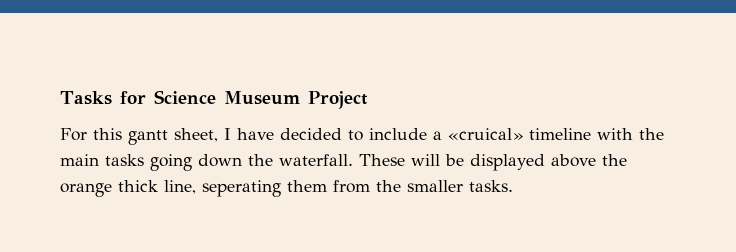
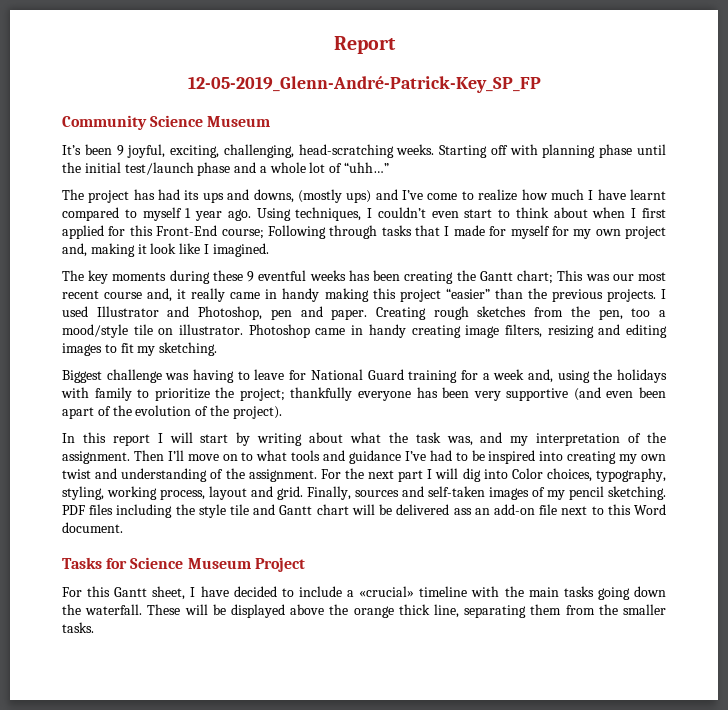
+ Report
+ 12-05-2019_Glenn-André-Patrick-Key_SP_FP
+ Community Science Museum
+ It’s been 9 joyful, exciting, challenging, head-scratching weeks. Starting off with planning phase until the initial test/launch phase and a whole lot of “uhh…”
+ The project has had its ups and downs, (mostly ups) and I’ve come to realize how much I have learnt compared to myself 1 year ago. Using techniques, I couldn’t even start to think about when I first applied for this Front-End course; Following through tasks that I made for myself for my own project and, making it look like I imagined.
+ The key moments during these 9 eventful weeks has been creating the Gantt chart; This was our most recent course and, it really came in handy making this project “easier” than the previous projects. I used Illustrator and Photoshop, pen and paper. Creating rough sketches from the pen, too a mood/style tile on illustrator. Photoshop came in handy creating image filters, resizing and editing images to fit my sketching.
+ Biggest challenge was having to leave for National Guard training for a week and, using the holidays with family to prioritize the project; thankfully everyone has been very supportive (and even been apart of the evolution of the project).
+ In this report I will start by writing about what the task was, and my interpretation of the assignment. Then I’ll move on to what tools and guidance I’ve had to be inspired into creating my own twist and understanding of the assignment. For the next part I will dig into Color choices, typography, styling, working process, layout and grid. Finally, sources and self-taken images of my pencil sketching. PDF files including the style tile and Gantt chart will be delivered ass an add-on file next to this Word document.
- For this gantt sheet, I have decided to include a «cruical» timeline with the main tasks going down the waterfall.
+ For this Gantt sheet, I have decided to include a «crucial» timeline with the main tasks going down the waterfall.
- These will be displayed above the orange thick line, seperating them from the smaller tasks.
+ These will be displayed above the orange thick line, separating them from the smaller tasks.

